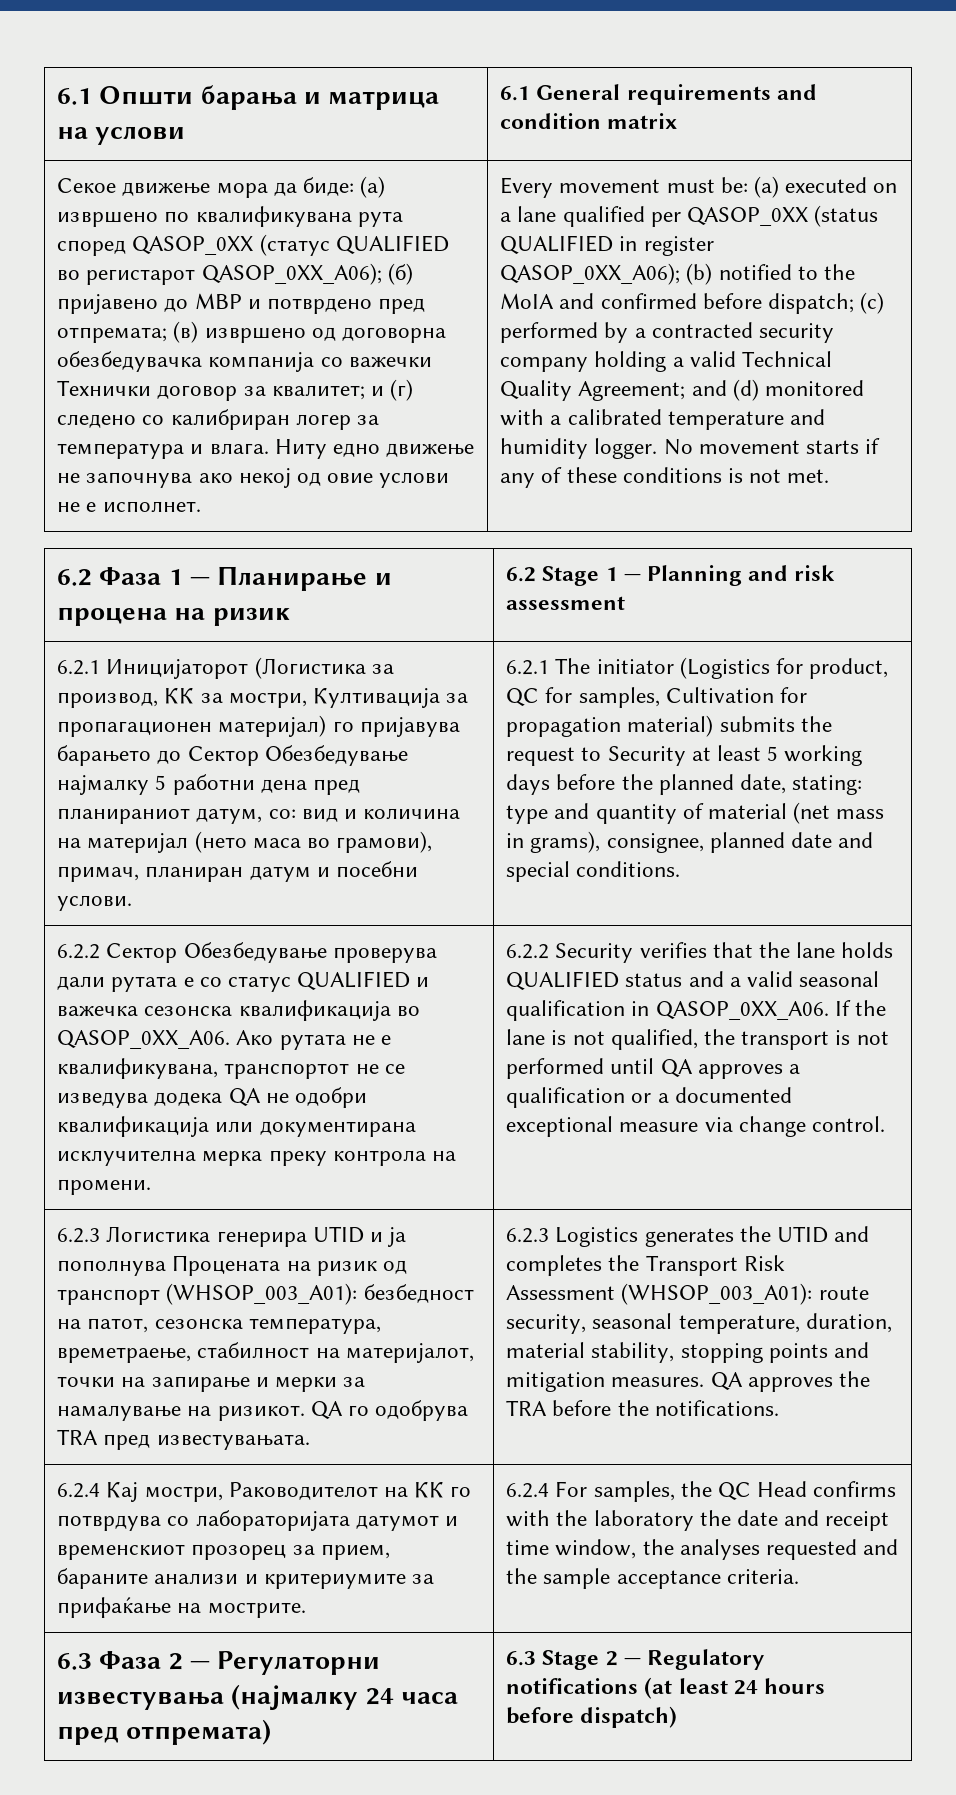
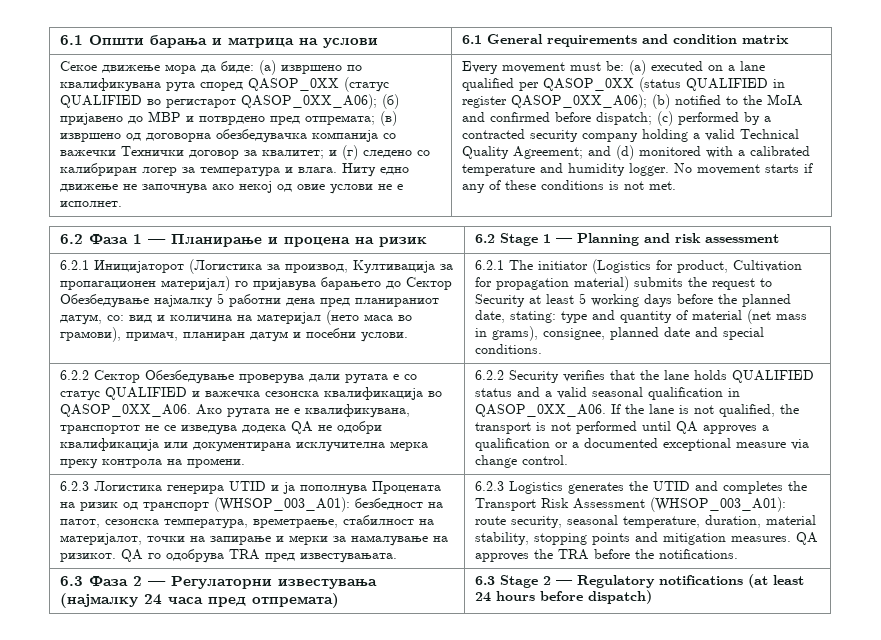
- 6.2.1 Иницијаторот (Логистика за производ, КК за мостри, Култивација за пропагационен материјал) го пријавува барањето до Сектор Обезбедување најмалку 5 работни дена пред планираниот датум, со: вид и количина на материјал (нето маса во грамови), примач, планиран датум и посебни услови.
+ 6.2.1 Иницијаторот (Логистика за производ, Култивација за пропагационен материјал) го пријавува барањето до Сектор Обезбедување најмалку 5 работни дена пред планираниот датум, со: вид и количина на материјал (нето маса во грамови), примач, планиран датум и посебни услови.
- 6.2.1 The initiator (Logistics for product, QC for samples, Cultivation for propagation material) submits the request to Security at least 5 working days before the planned date, stating: type and quantity of material (net mass in grams), consignee, planned date and special conditions.
+ 6.2.1 The initiator (Logistics for product, Cultivation for propagation material) submits the request to Security at least 5 working days before the planned date, stating: type and quantity of material (net mass in grams), consignee, planned date and special conditions.
- 6.2.4 Кај мостри, Раководителот на КК го потврдува со лабораторијата датумот и временскиот прозорец за прием, бараните анализи и критериумите за прифаќање на мострите. | 6.2.4 For samples, the QC Head confirms with the laboratory the date and receipt time window, the analyses requested and the sample acceptance criteria.

